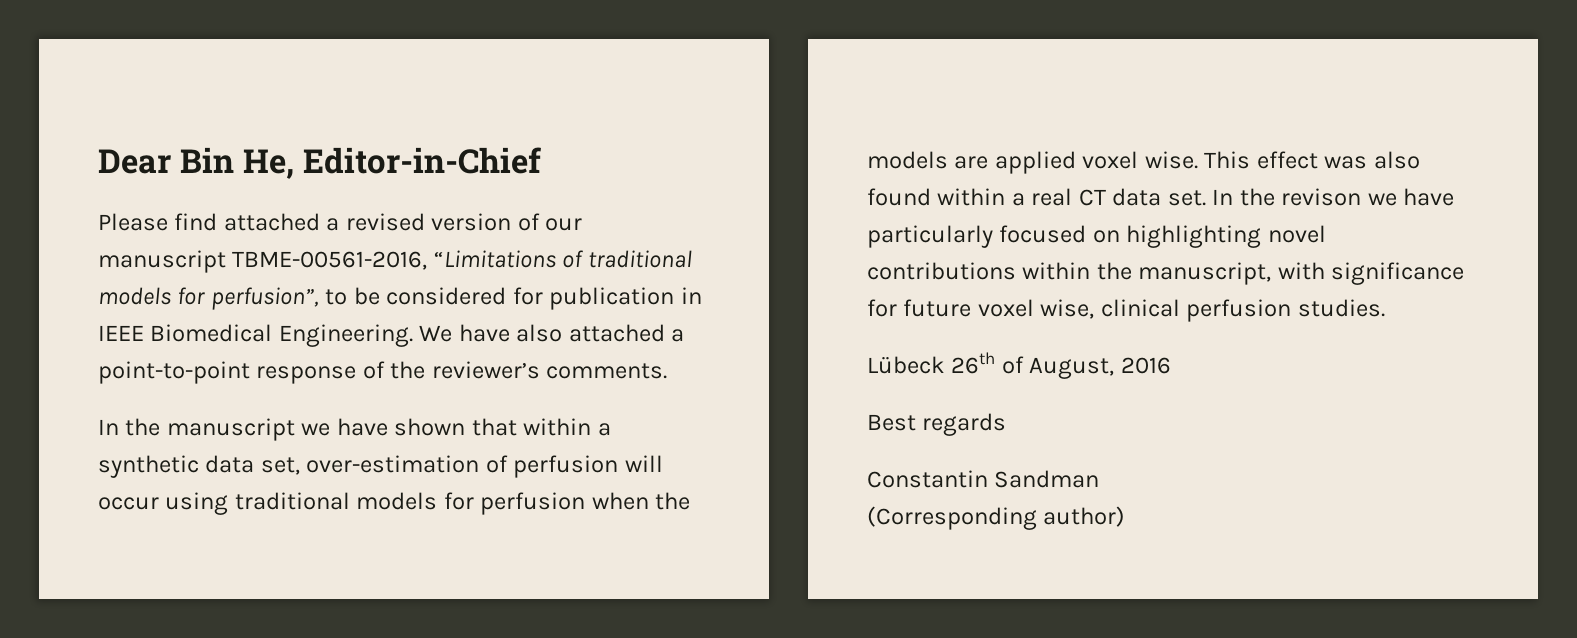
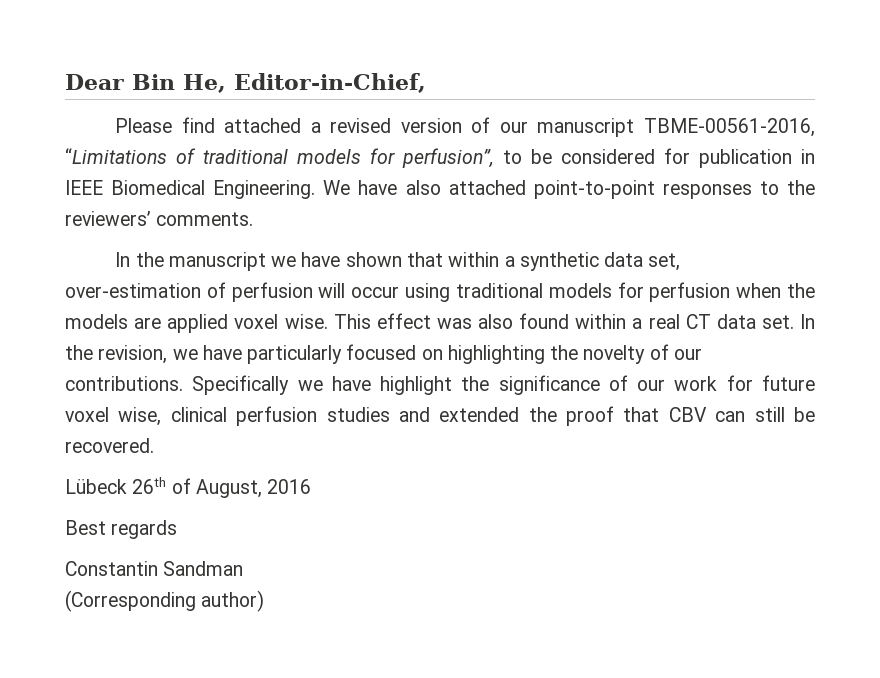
- Dear Bin He, Editor-in-Chief
+ Dear Bin He, Editor-in-Chief,
- We have also attached a point-to-point response of the reviewer’s comments.
+ We have also attached point-to-point responses to the reviewers’ comments.
- In the revison we have particularly focused on highlighting novel contributions within the manuscript, with significance for future voxel wise, clinical perfusion studies.
+ In the revision, we have particularly focused on highlighting the novelty of our contributions. Specifically we have highlight the significance of our work for future voxel wise, clinical perfusion studies and extended the proof that CBV can still be recovered.

